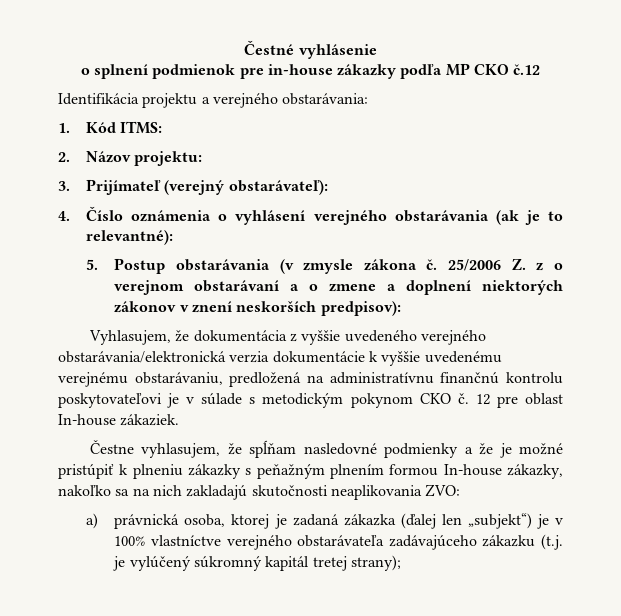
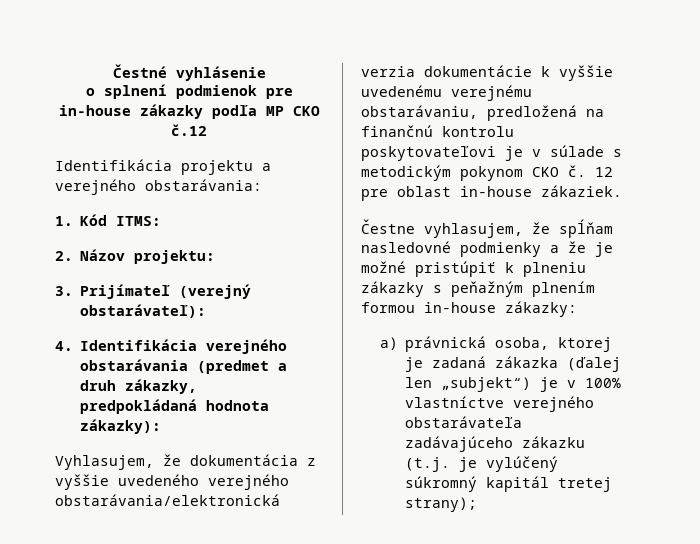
- 4. Číslo oznámenia o vyhlásení verejného obstarávania (ak je to relevantné):
- 5. Postup obstarávania (v zmysle zákona č. 25/2006 Z. z o verejnom obstarávaní a o zmene a doplnení niektorých zákonov v znení neskorších predpisov):
+ 4. Identifikácia verejného obstarávania (predmet a druh zákazky, predpokládaná hodnota zákazky):
- Vyhlasujem, že dokumentácia z vyššie uvedeného verejného obstarávania/elektronická verzia dokumentácie k vyššie uvedenému verejnému obstarávaniu, predložená na administratívnu finančnú kontrolu poskytovateľovi je v súlade s metodickým pokynom CKO č.
+ Vyhlasujem, že dokumentácia z vyššie uvedeného verejného obstarávania/elektronická verzia dokumentácie k vyššie uvedenému verejnému obstarávaniu, predložená na finančnú kontrolu poskytovateľovi je v súlade s metodickým pokynom CKO č.
- 12 pre oblast In-house zákaziek.
+ 12 pre oblast in-house zákaziek.
- Čestne vyhlasujem, že spĺňam nasledovné podmienky a že je možné pristúpiť k plneniu zákazky s peňažným plnením formou In-house zákazky, nakoľko sa na nich zakladajú skutočnosti neaplikovania ZVO:
+ Čestne vyhlasujem, že spĺňam nasledovné podmienky a že je možné pristúpiť k plneniu zákazky s peňažným plnením formou in-house zákazky:

